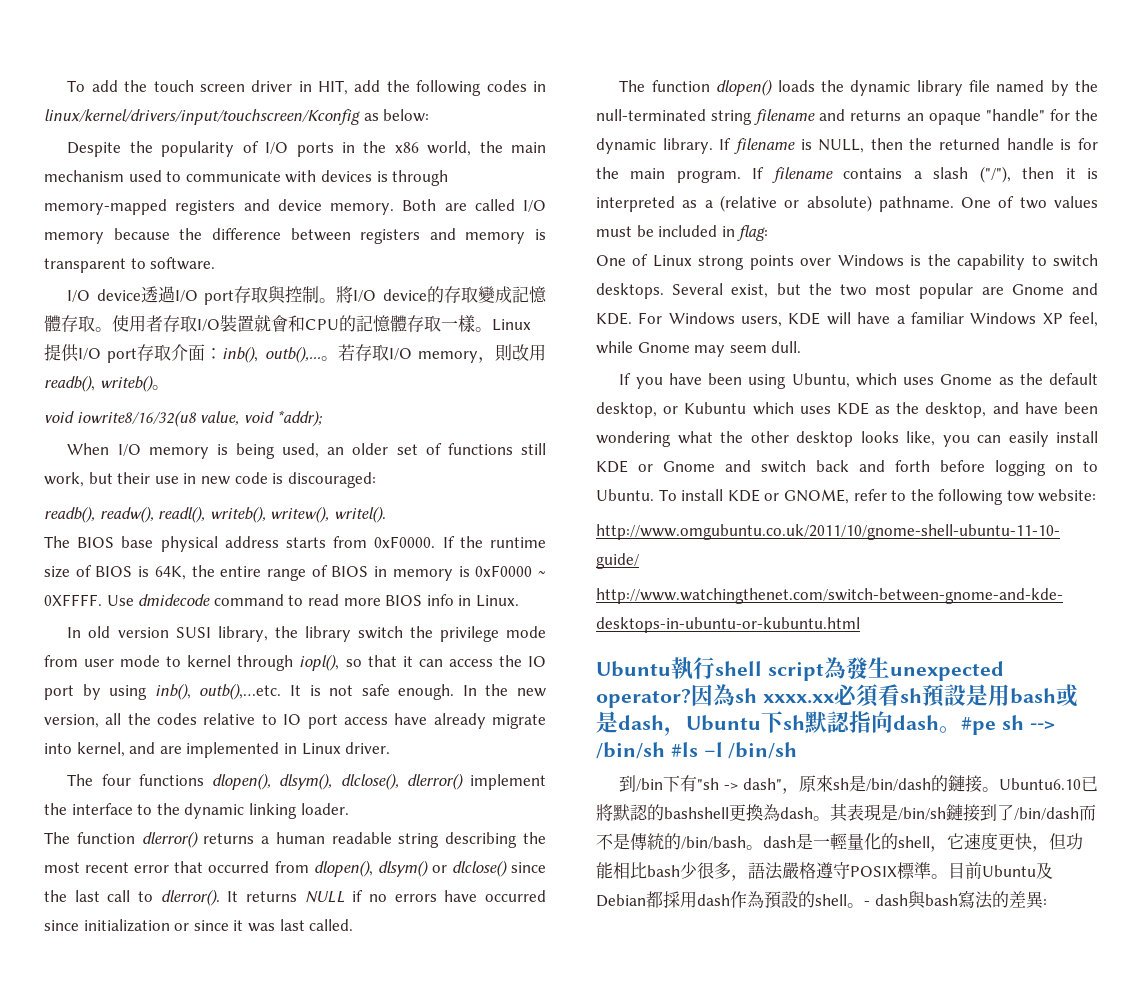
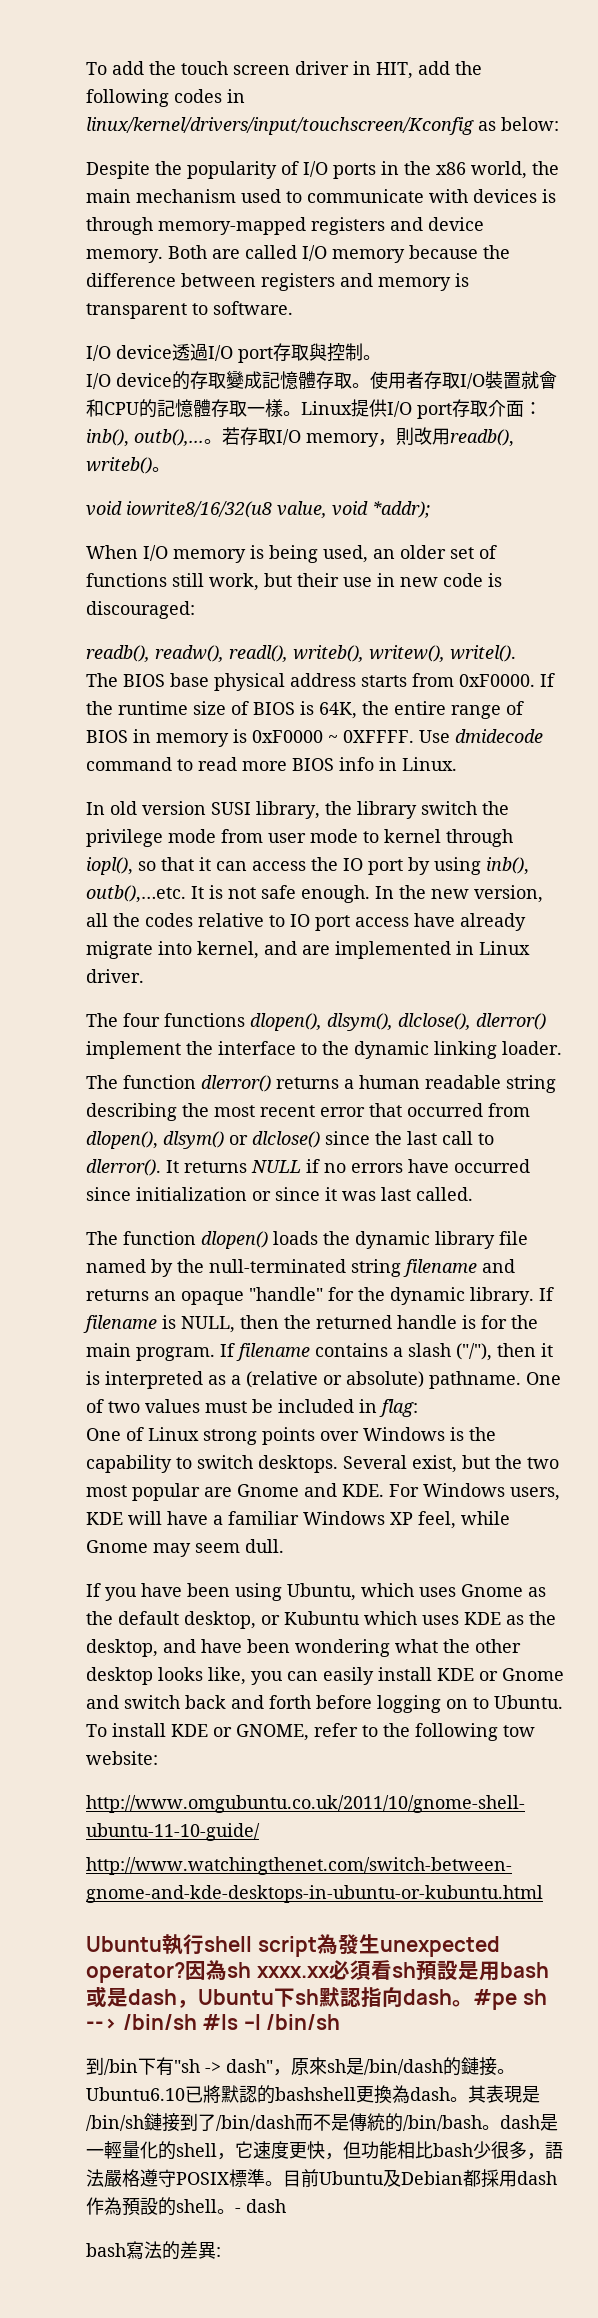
- I/O device透過I/O port存取與控制。將I/O device的存取變成記憶體存取。
+ I/O device透過I/O port存取與控制。
+ I/O device的存取變成記憶體存取。
- - dash與bash寫法的差異:
+ - dash
+ bash寫法的差異:

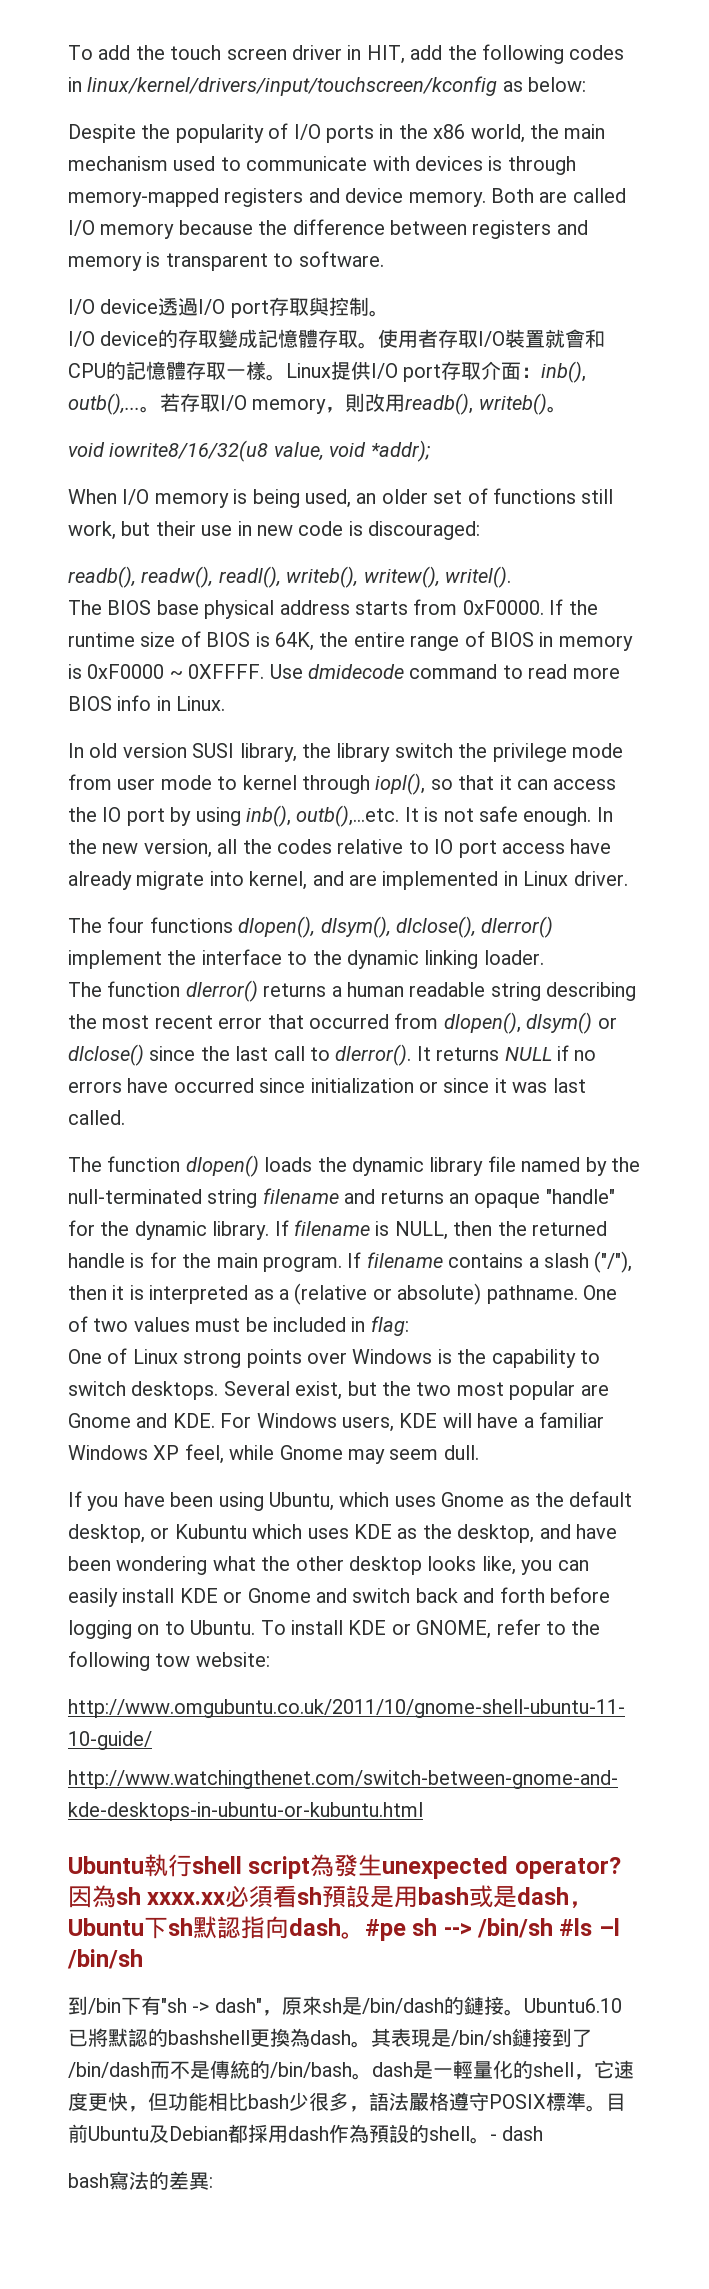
- To add the touch screen driver in HIT, add the following codes in linux/kernel/drivers/input/touchscreen/Kconfig as below:
+ To add the touch screen driver in HIT, add the following codes in linux/kernel/drivers/input/touchscreen/kconfig as below:

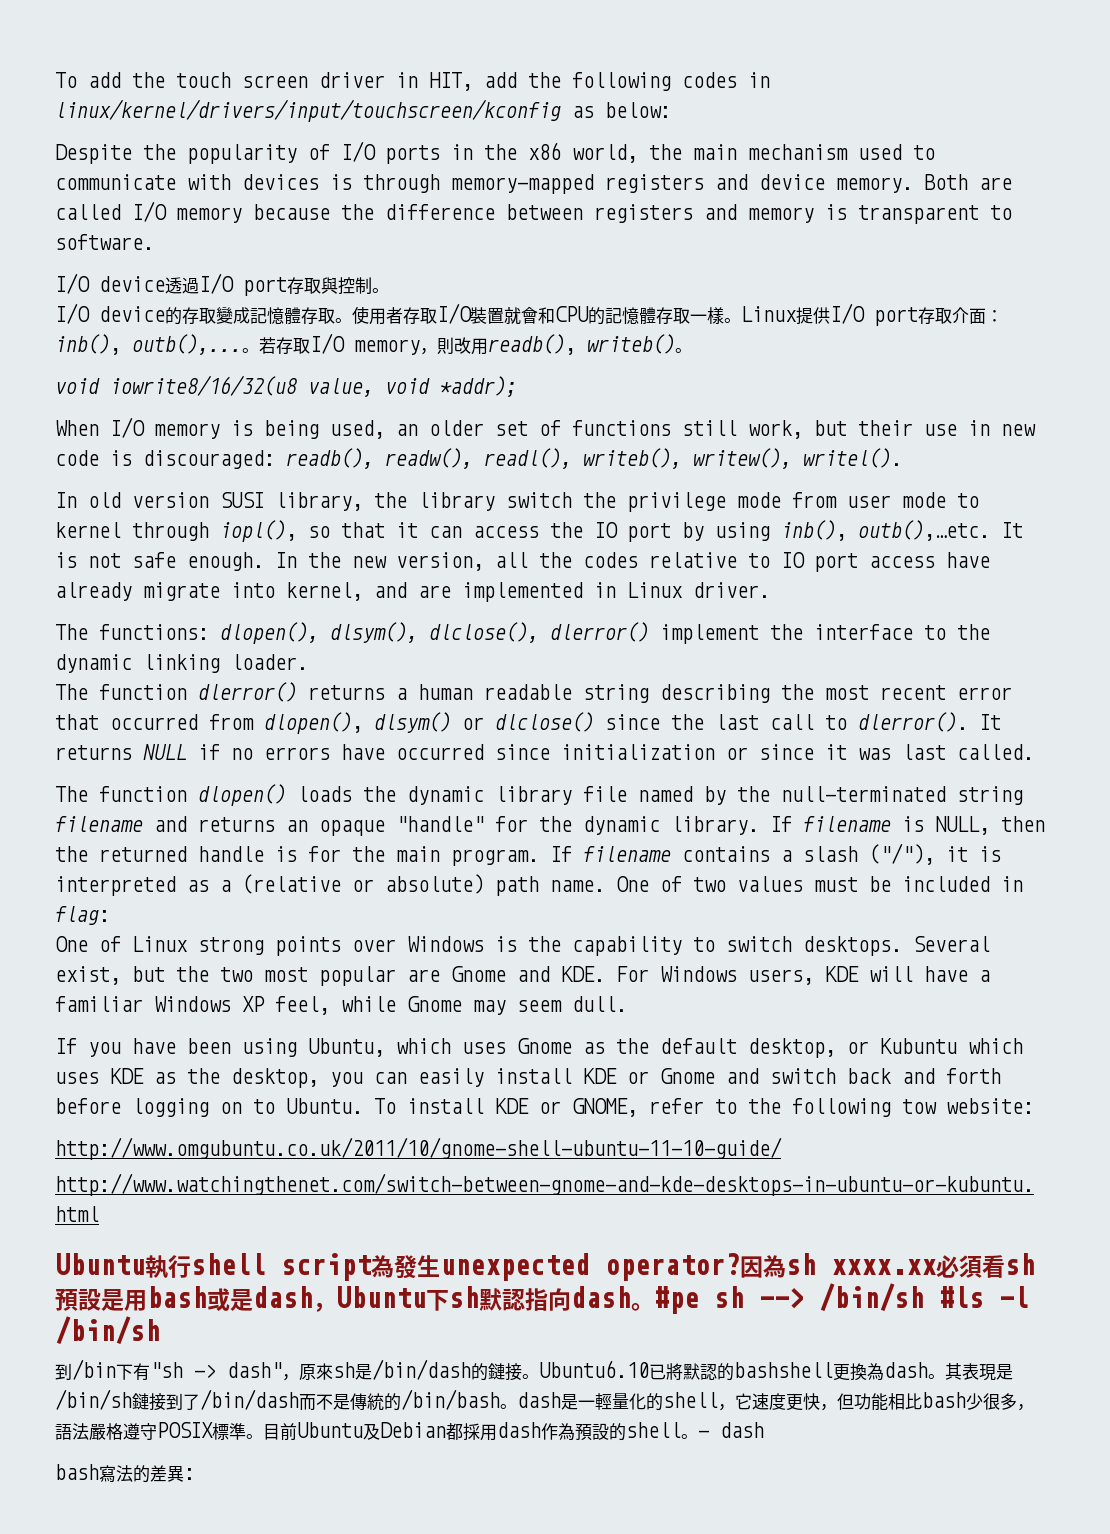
- When I/O memory is being used, an older set of functions still work, but their use in new code is discouraged:
- readb(), readw(), readl(), writeb(), writew(), writel().
+ When I/O memory is being used, an older set of functions still work, but their use in new code is discouraged: readb(), readw(), readl(), writeb(), writew(), writel().
- The BIOS base physical address starts from 0xF0000. If the runtime size of BIOS is 64K, the entire range of BIOS in memory is 0xF0000 ~ 0XFFFF. Use dmidecode command to read more BIOS info in Linux.
- The four functions dlopen(), dlsym(), dlclose(), dlerror() implement the interface to the dynamic linking loader.
+ The functions: dlopen(), dlsym(), dlclose(), dlerror() implement the interface to the dynamic linking loader.
- If filename contains a slash ("/"), then it is interpreted as a (relative or absolute) pathname.
+ If filename contains a slash ("/"), it is interpreted as a (relative or absolute) path name.
- If you have been using Ubuntu, which uses Gnome as the default desktop, or Kubuntu which uses KDE as the desktop, and have been wondering what the other desktop looks like, you can easily install KDE or Gnome and switch back and forth before logging on to Ubuntu.
+ If you have been using Ubuntu, which uses Gnome as the default desktop, or Kubuntu which uses KDE as the desktop, you can easily install KDE or Gnome and switch back and forth before logging on to Ubuntu.

